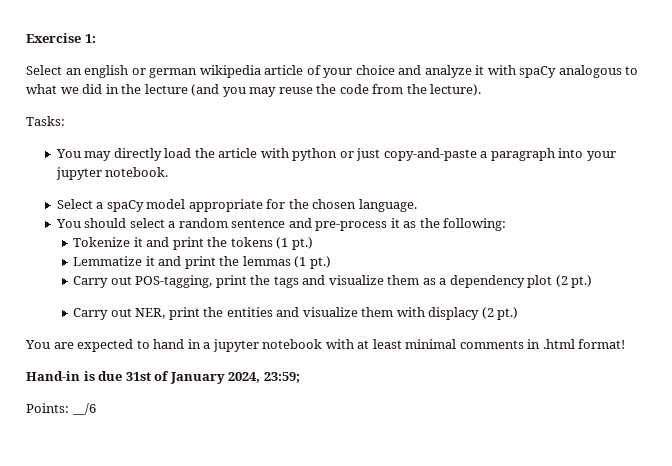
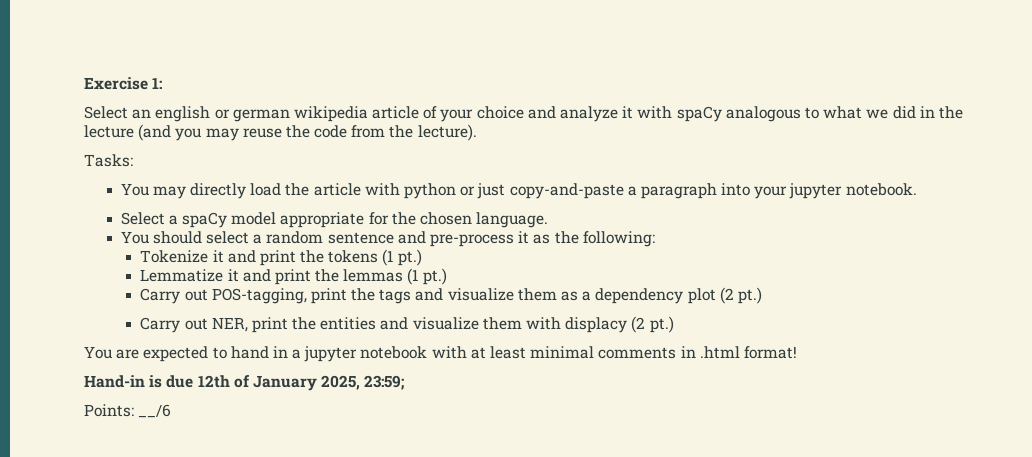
- Hand-in is due 31st of January 2024, 23:59;
+ Hand-in is due 12th of January 2025, 23:59;

